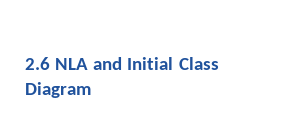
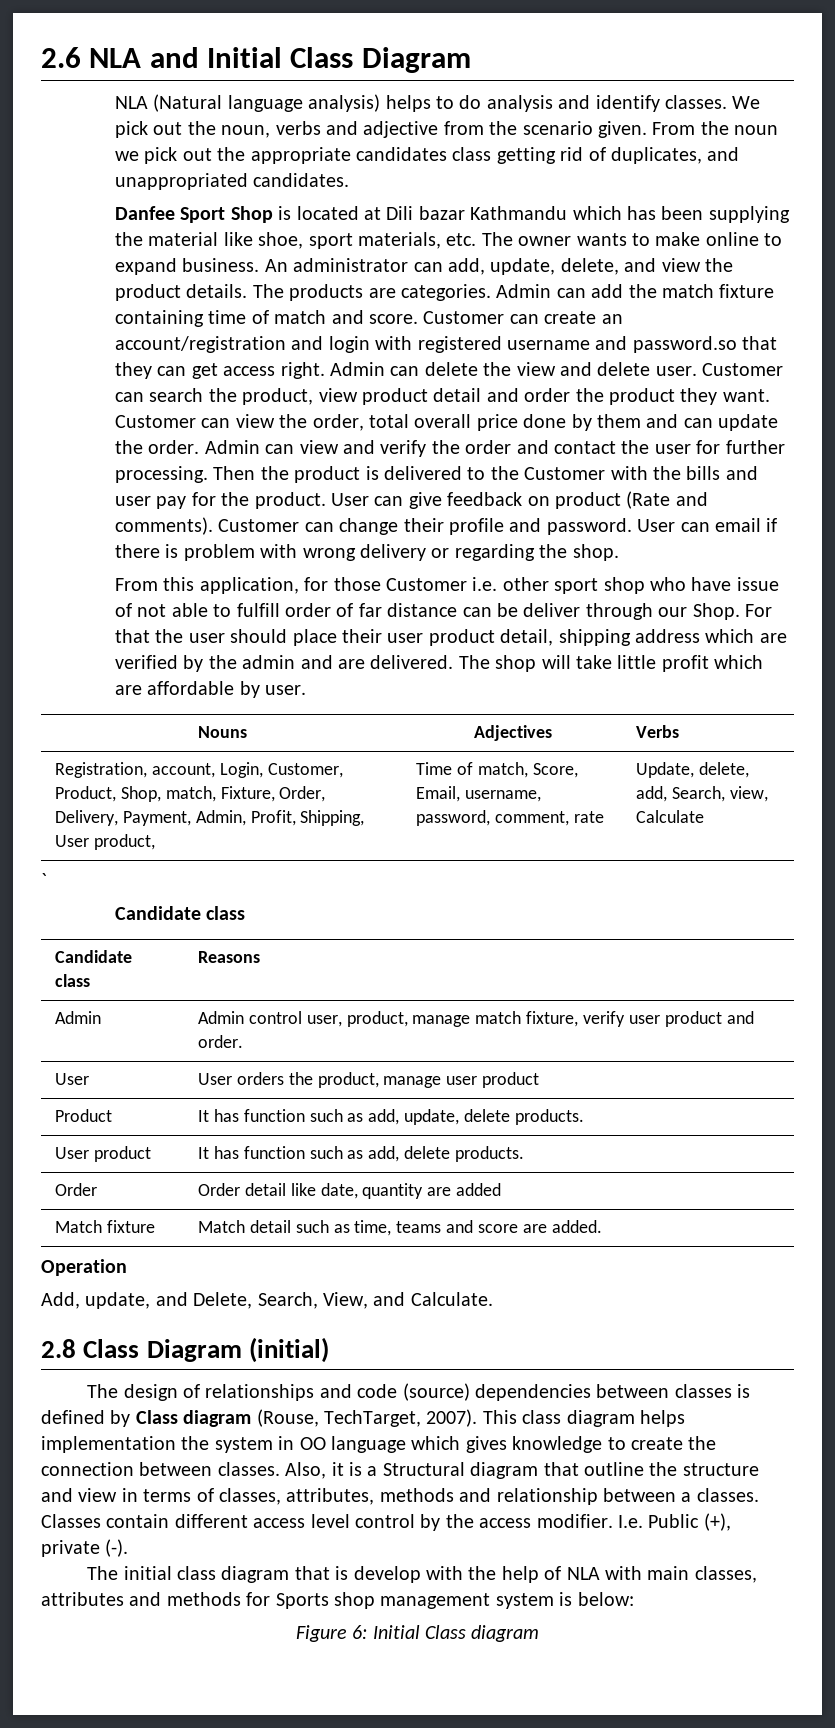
+ NLA (Natural language analysis) helps to do analysis and identify classes. We pick out the noun, verbs and adjective from the scenario given. From the noun we pick out the appropriate candidates class getting rid of duplicates, and unappropriated candidates.
+ Danfee Sport Shop is located at Dili bazar Kathmandu which has been supplying the material like shoe, sport materials, etc. The owner wants to make online to expand business. An administrator can add, update, delete, and view the product details. The products are categories. Admin can add the match fixture containing time of match and score. Customer can create an account/registration and login with registered username and password.so that they can get access right. Admin can delete the view and delete user. Customer can search the product, view product detail and order the product they want. Customer can view the order, total overall price done by them and can update the order. Admin can view and verify the order and contact the user for further processing. Then the product is delivered to the Customer with the bills and user pay for the product. User can give feedback on product (Rate and comments). Customer can change their profile and password. User can email if there is problem with wrong delivery or regarding the shop.
+ From this application, for those Customer i.e. other sport shop who have issue of not able to fulfill order of far distance can be deliver through our Shop. For that the user should place their user product detail, shipping address which are verified by the admin and are delivered. The shop will take little profit which are affordable by user.
+ Nouns | Adjectives | Verbs
+ Registration, account, Login, Customer, Product, Shop, match, Fixture, Order, Delivery, Payment, Admin, Profit, Shipping, User product, | Time of match, Score, Email, username, password, comment, rate | Update, delete, add, Search, view, Calculate
+ `
+ Candidate class
+ Candidate class | Reasons
+ Admin | Admin control user, product, manage match fixture, verify user product and order.
+ User | User orders the product, manage user product
+ Product | It has function such as add, update, delete products.
+ User product | It has function such as add, delete products.
+ Order | Order detail like date, quantity are added
+ Match fixture | Match detail such as time, teams and score are added.
+ Operation
+ Add, update, and Delete, Search, View, and Calculate.
+ 2.8 Class Diagram (initial)
+ The design of relationships and code (source) dependencies between classes is defined by Class diagram (Rouse, TechTarget, 2007). This class diagram helps implementation the system in OO language which gives knowledge to create the connection between classes. Also, it is a Structural diagram that outline the structure and view in terms of classes, attributes, methods and relationship between a classes. Classes contain different access level control by the access modifier. I.e. Public (+), private (-).
+ The initial class diagram that is develop with the help of NLA with main classes, attributes and methods for Sports shop management system is below:
+ Figure 6: Initial Class diagram

